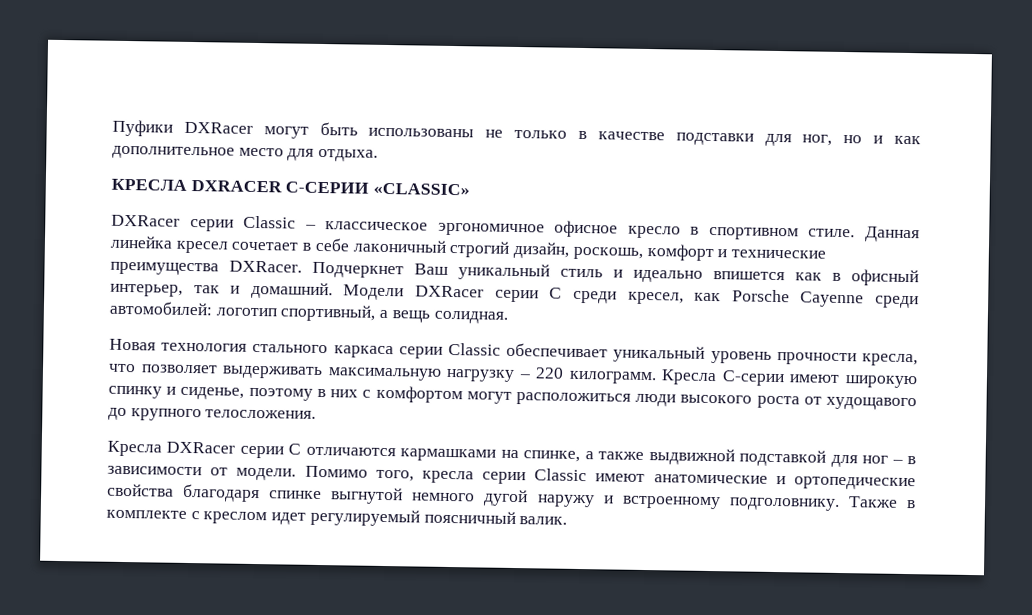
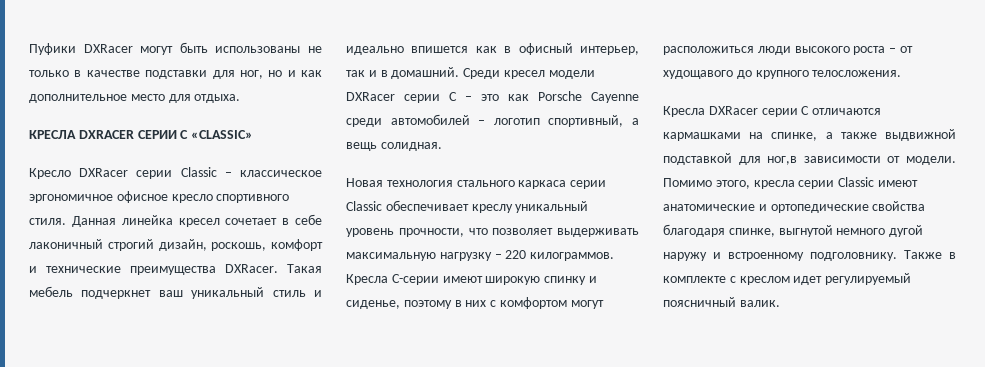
- КРЕСЛА DXRACER C-СЕРИИ «CLASSIC»
+ КРЕСЛА DXRACER СЕРИИ C «CLASSIC»
- DXRacer серии Classic – классическое эргономичное офисное кресло в спортивном стиле.
+ Кресло DXRacer серии Classic – классическое эргономичное офисное кресло спортивного стиля.
- Подчеркнет Ваш уникальный стиль и идеально впишется как в офисный интерьер, так и домашний. Модели DXRacer серии C среди кресел, как Porsche Cayenne среди автомобилей: логотип спортивный, а вещь солидная.
+ Такая мебель подчеркнет ваш уникальный стиль и идеально впишется как в офисный интерьер, так и в домашний. Среди кресел модели DXRacer серии C – это как Porsche Cayenne среди автомобилей – логотип спортивный, а вещь солидная.
- Новая технология стального каркаса серии Classic обеспечивает уникальный уровень прочности кресла, что позволяет выдерживать максимальную нагрузку – 220 килограмм.
+ Новая технология стального каркаса серии Classic обеспечивает креслу уникальный уровень прочности, что позволяет выдерживать максимальную нагрузку – 220 килограммов.
- Кресла С-серии имеют широкую спинку и сиденье, поэтому в них с комфортом могут расположиться люди высокого роста от худощавого до крупного телосложения.
+ Кресла С-серии имеют широкую спинку и сиденье, поэтому в них с комфортом могут расположиться люди высокого роста – от худощавого до крупного телосложения.
- Кресла DXRacer серии C отличаются кармашками на спинке, а также выдвижной подставкой для ног – в зависимости от модели.
+ Кресла DXRacer серии C отличаются кармашками на спинке, а также выдвижной подставкой для ног,в зависимости от модели.
- Помимо того, кресла серии Classic имеют анатомические и ортопедические свойства благодаря спинке выгнутой немного дугой наружу и встроенному подголовнику.
+ Помимо этого, кресла серии Classic имеют анатомические и ортопедические свойства благодаря спинке, выгнутой немного дугой наружу и встроенному подголовнику.

